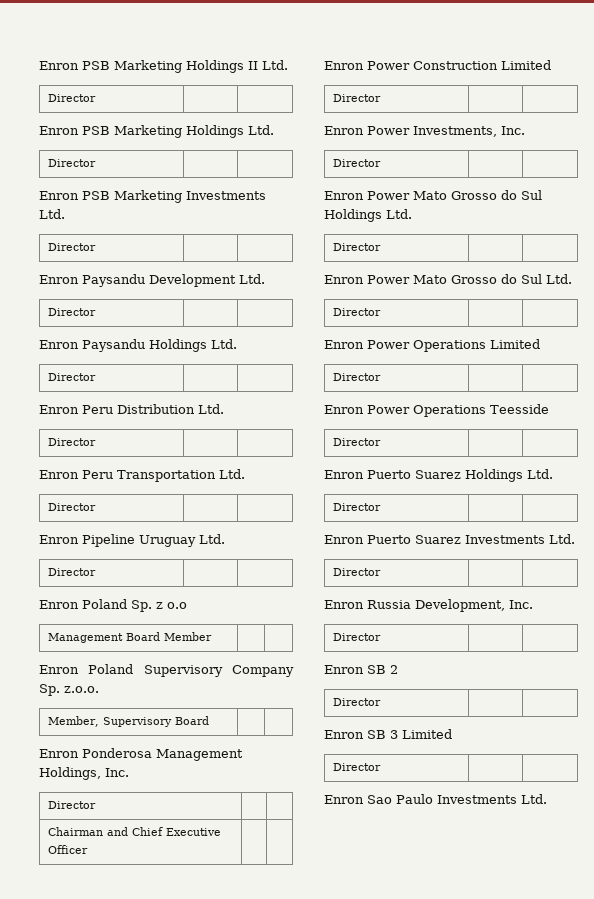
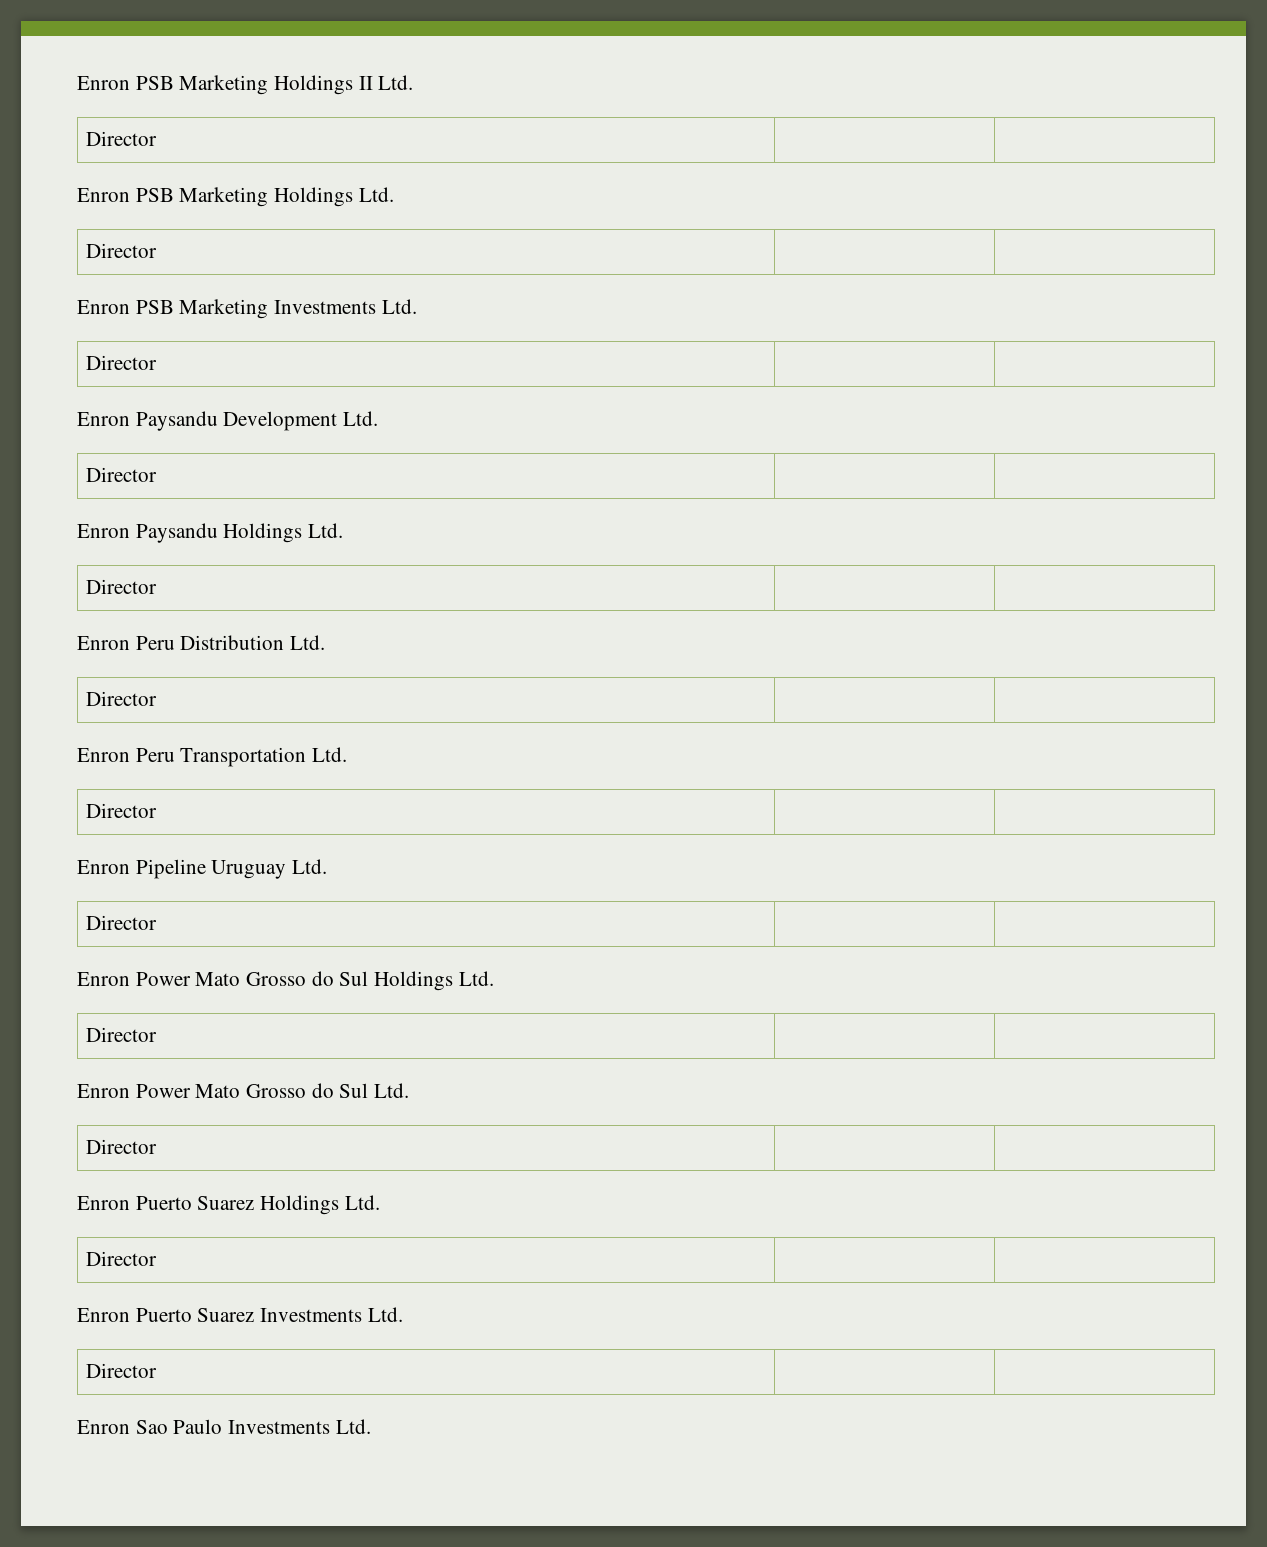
- Enron Poland Sp. z o.o
- Management Board Member | |
- Enron Poland Supervisory Company Sp. z.o.o.
- Member, Supervisory Board | |
- Enron Ponderosa Management Holdings, Inc.
- Director | |
- Chairman and Chief Executive Officer | |
- Enron Power Construction Limited
- Director | |
- Enron Power Investments, Inc.
- Director | |
- Enron Power Operations Limited
- Director | |
- Enron Power Operations Teesside
- Director | |
- Enron Russia Development, Inc.
- Director | |
- Enron SB 2
- Director | |
- Enron SB 3 Limited
- Director | |

